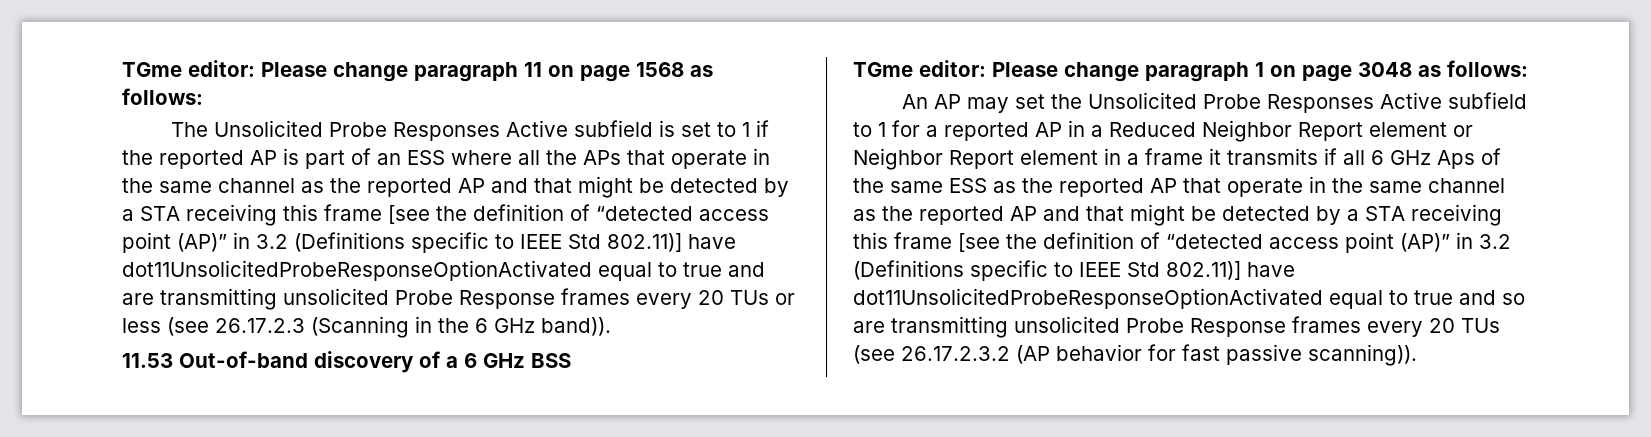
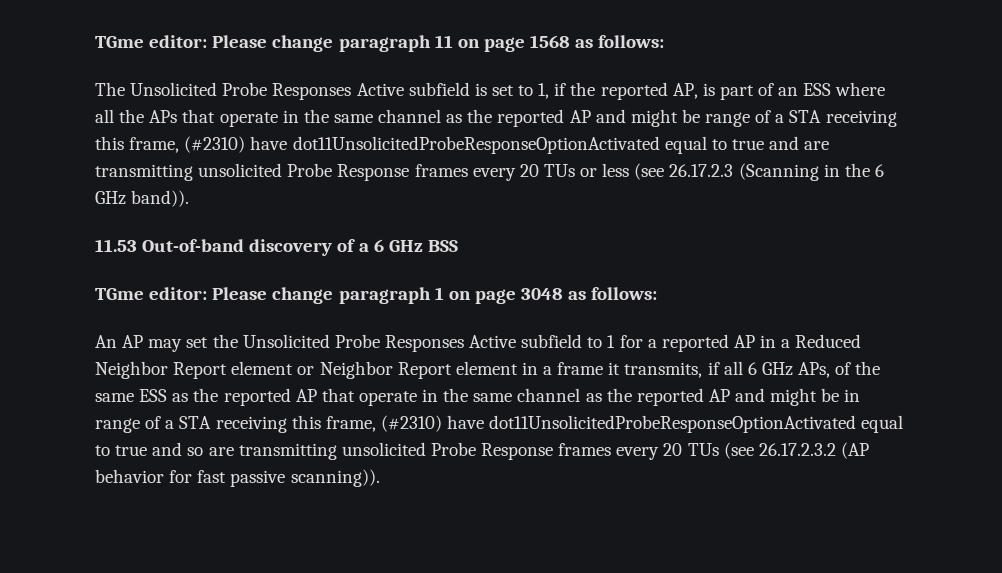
- The Unsolicited Probe Responses Active subfield is set to 1 if the reported AP is part of an ESS where all the APs that operate in the same channel as the reported AP and that might be detected by a STA receiving this frame [see the definition of “detected access point (AP)” in 3.2 (Definitions specific to IEEE Std 802.11)] have dot11UnsolicitedProbeResponseOptionActivated equal to true and are transmitting unsolicited Probe Response frames every 20 TUs or less (see 26.17.2.3 (Scanning in the 6 GHz band)).
+ The Unsolicited Probe Responses Active subfield is set to 1, if the reported AP, is part of an ESS where all the APs that operate in the same channel as the reported AP and might be range of a STA receiving this frame, (#2310) have dot11UnsolicitedProbeResponseOptionActivated equal to true and are transmitting unsolicited Probe Response frames every 20 TUs or less (see 26.17.2.3 (Scanning in the 6 GHz band)).
- An AP may set the Unsolicited Probe Responses Active subfield to 1 for a reported AP in a Reduced Neighbor Report element or Neighbor Report element in a frame it transmits if all 6 GHz Aps of the same ESS as the reported AP that operate in the same channel as the reported AP and that might be detected by a STA receiving this frame [see the definition of “detected access point (AP)” in 3.2 (Definitions specific to IEEE Std 802.11)] have dot11UnsolicitedProbeResponseOptionActivated equal to true and so are transmitting unsolicited Probe Response frames every 20 TUs (see 26.17.2.3.2 (AP behavior for fast passive scanning)).
+ An AP may set the Unsolicited Probe Responses Active subfield to 1 for a reported AP in a Reduced Neighbor Report element or Neighbor Report element in a frame it transmits, if all 6 GHz APs, of the same ESS as the reported AP that operate in the same channel as the reported AP and might be in range of a STA receiving this frame, (#2310) have dot11UnsolicitedProbeResponseOptionActivated equal to true and so are transmitting unsolicited Probe Response frames every 20 TUs (see 26.17.2.3.2 (AP behavior for fast passive scanning)).

